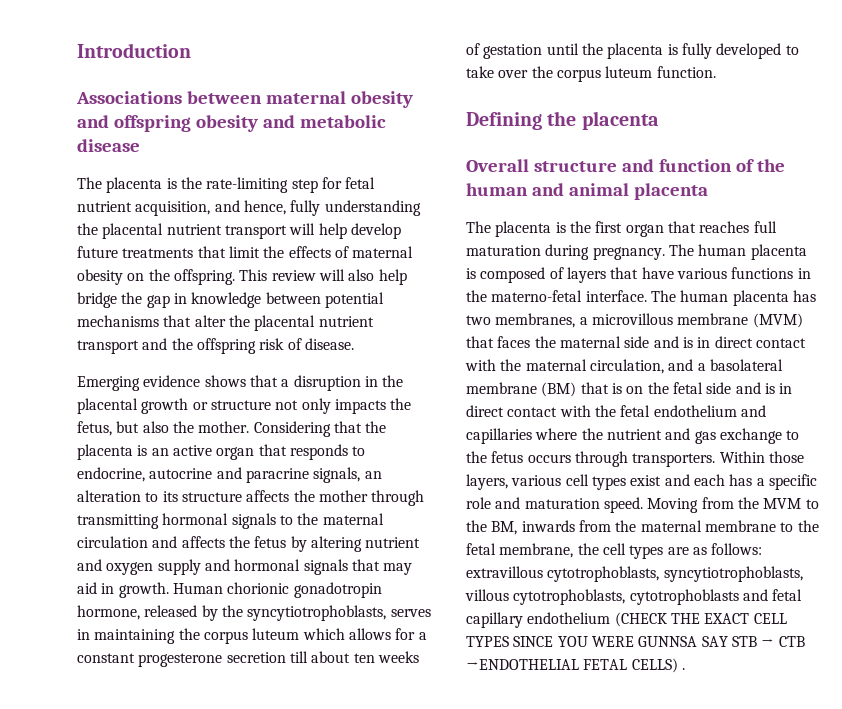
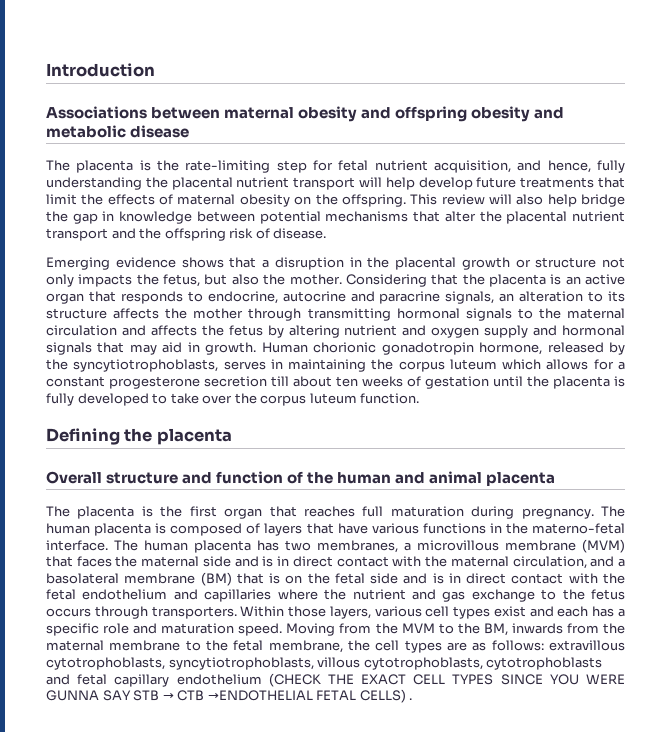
- Moving from the MVM to the BM, inwards from the maternal membrane to the fetal membrane, the cell types are as follows: extravillous cytotrophoblasts, syncytiotrophoblasts, villous cytotrophoblasts, cytotrophoblasts and fetal capillary endothelium (CHECK THE EXACT CELL TYPES SINCE YOU WERE GUNNSA SAY STB → CTB →ENDOTHELIAL FETAL CELLS) .
+ Moving from the MVM to the BM, inwards from the maternal membrane to the fetal membrane, the cell types are as follows: extravillous cytotrophoblasts, syncytiotrophoblasts, villous cytotrophoblasts, cytotrophoblasts and fetal capillary endothelium (CHECK THE EXACT CELL TYPES SINCE YOU WERE GUNNA SAY STB → CTB →ENDOTHELIAL FETAL CELLS) .

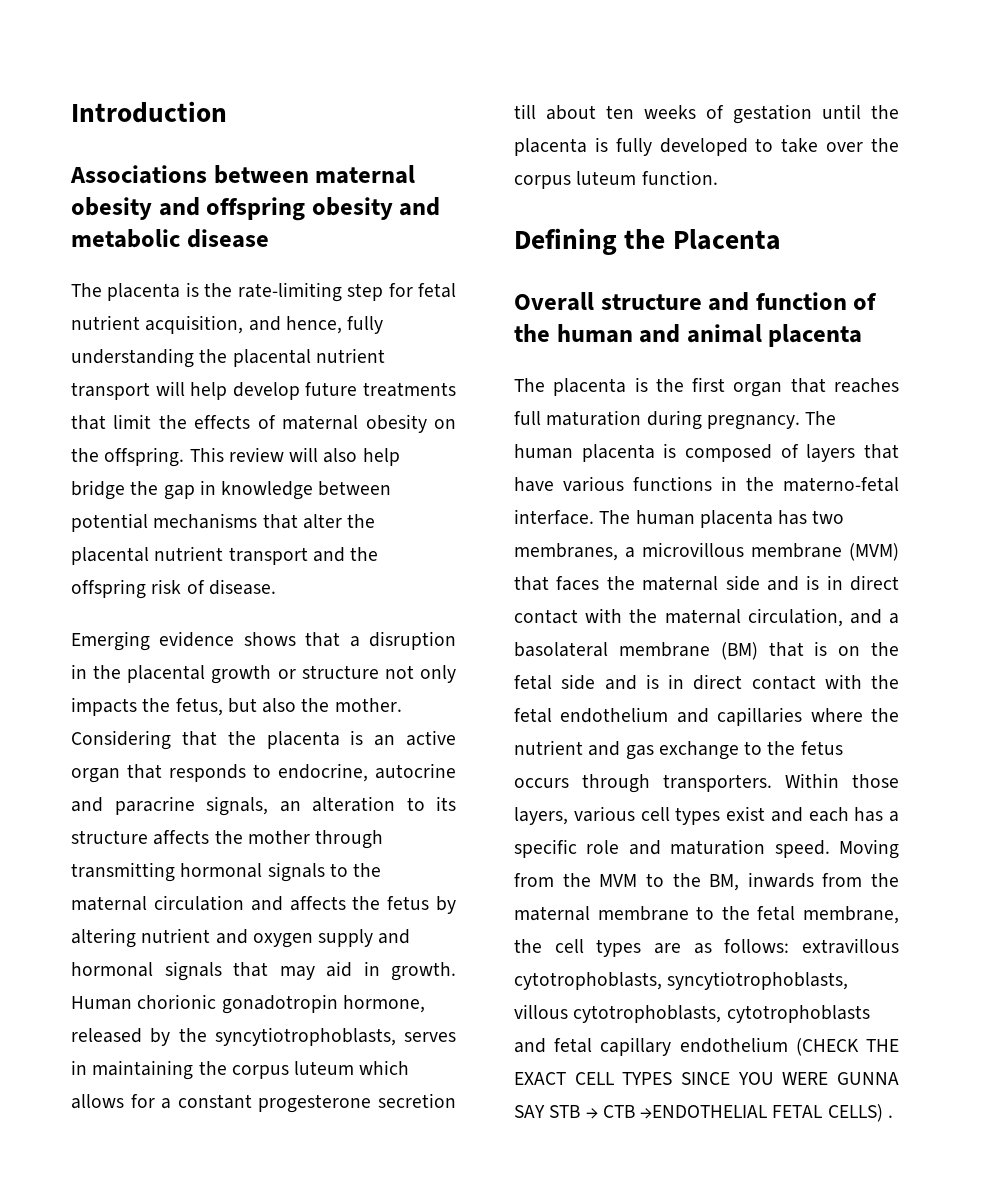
- Defining the placenta
+ Defining the Placenta

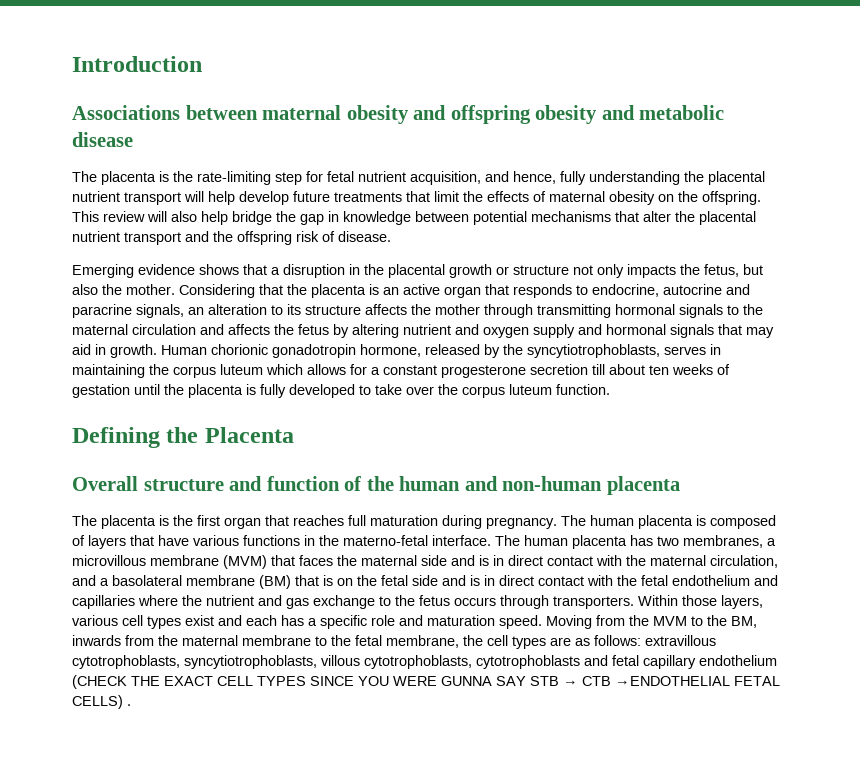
- Overall structure and function of the human and animal placenta
+ Overall structure and function of the human and non-human placenta

